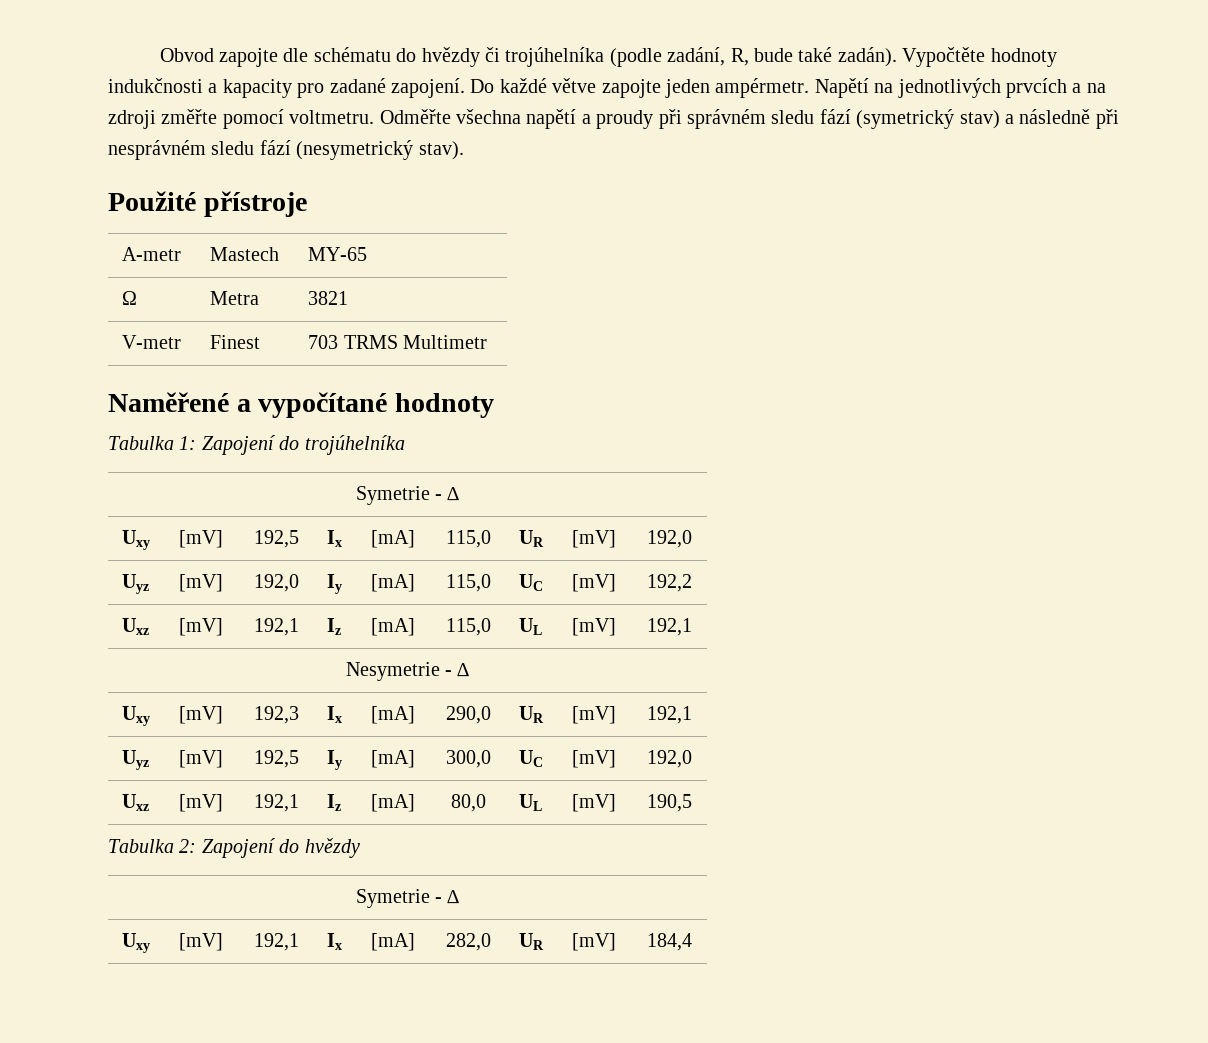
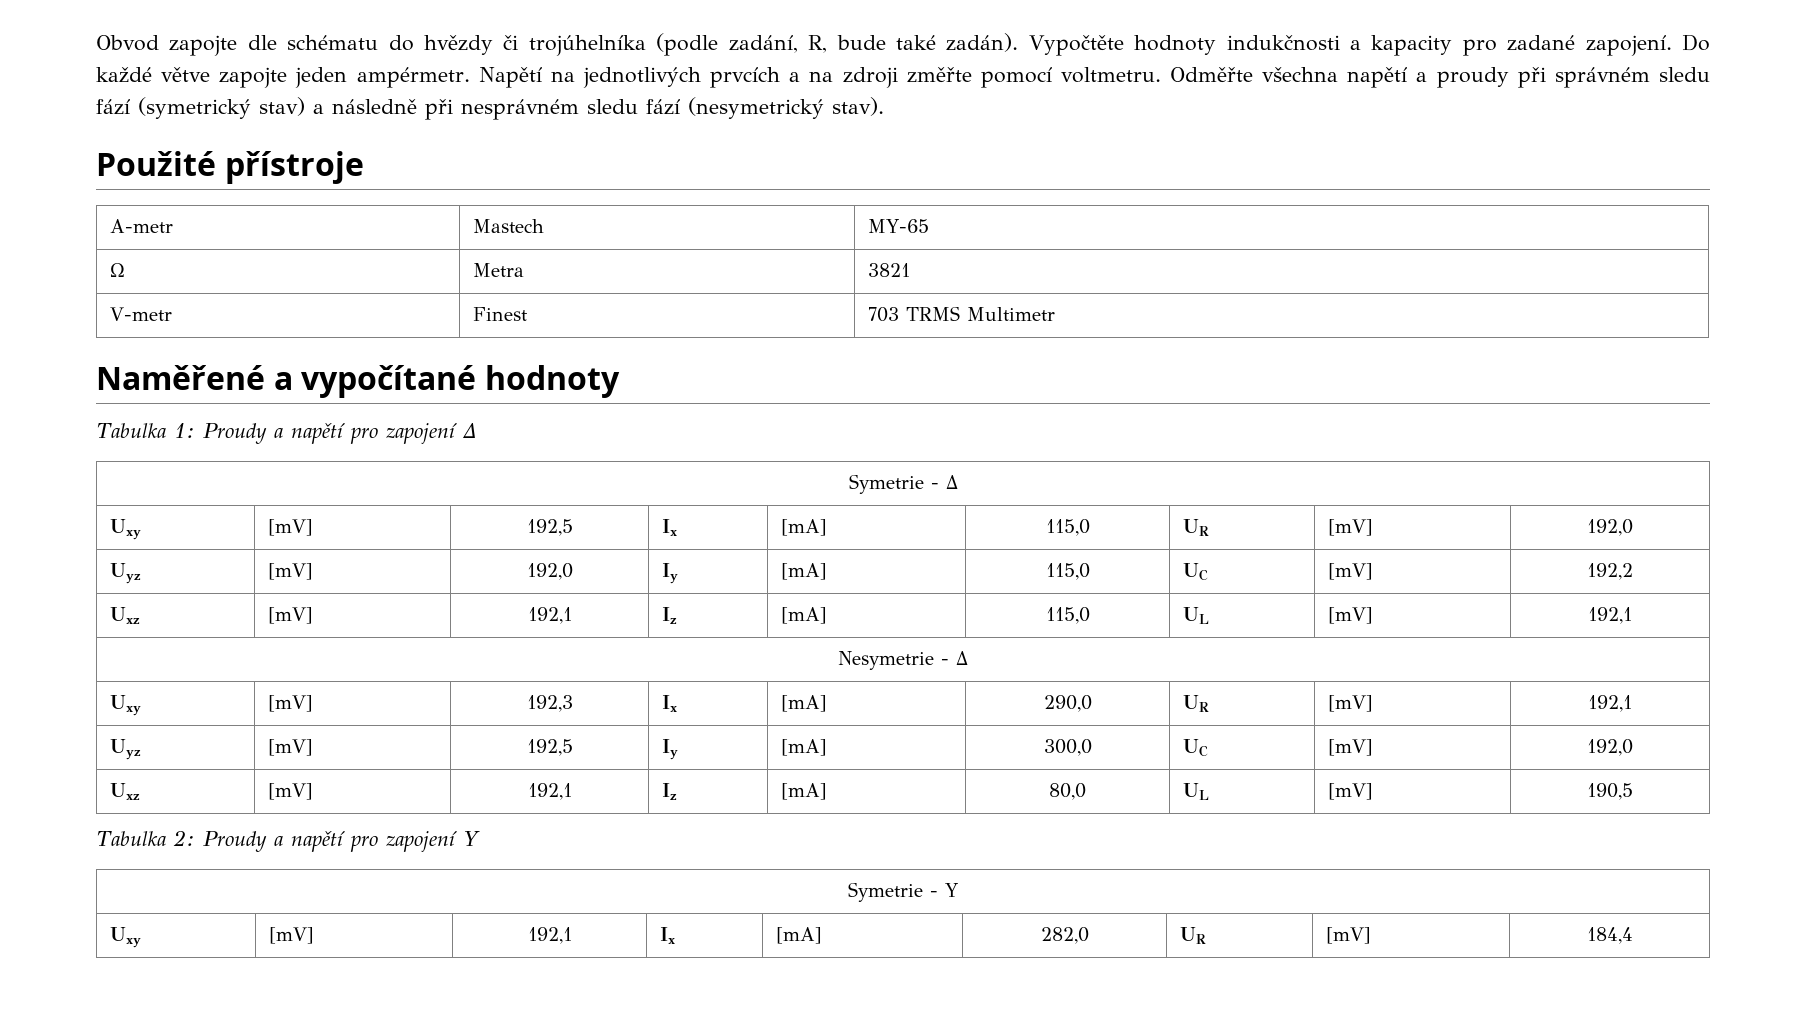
- Tabulka 1: Zapojení do trojúhelníka
+ Tabulka 1: Proudy a napětí pro zapojení ∆
- Tabulka 2: Zapojení do hvězdy
- Symetrie - ∆
+ Tabulka 2: Proudy a napětí pro zapojení Y
+ Symetrie - Y

